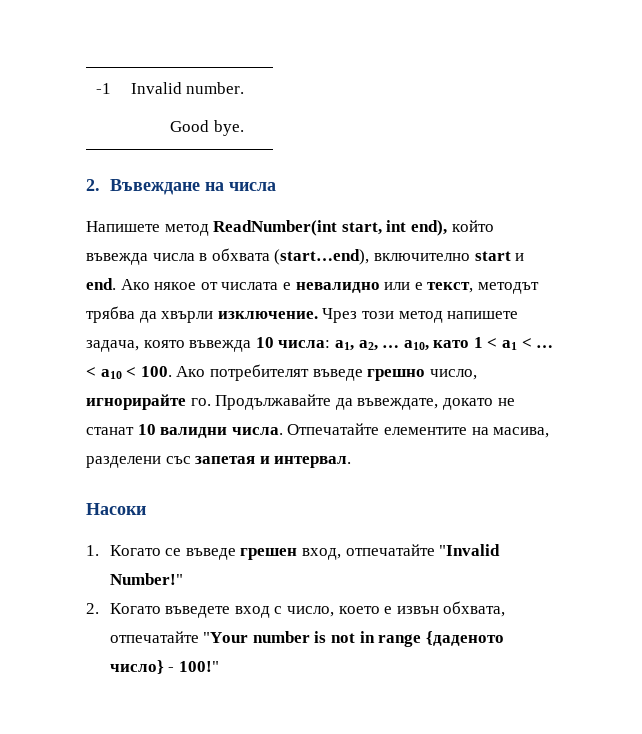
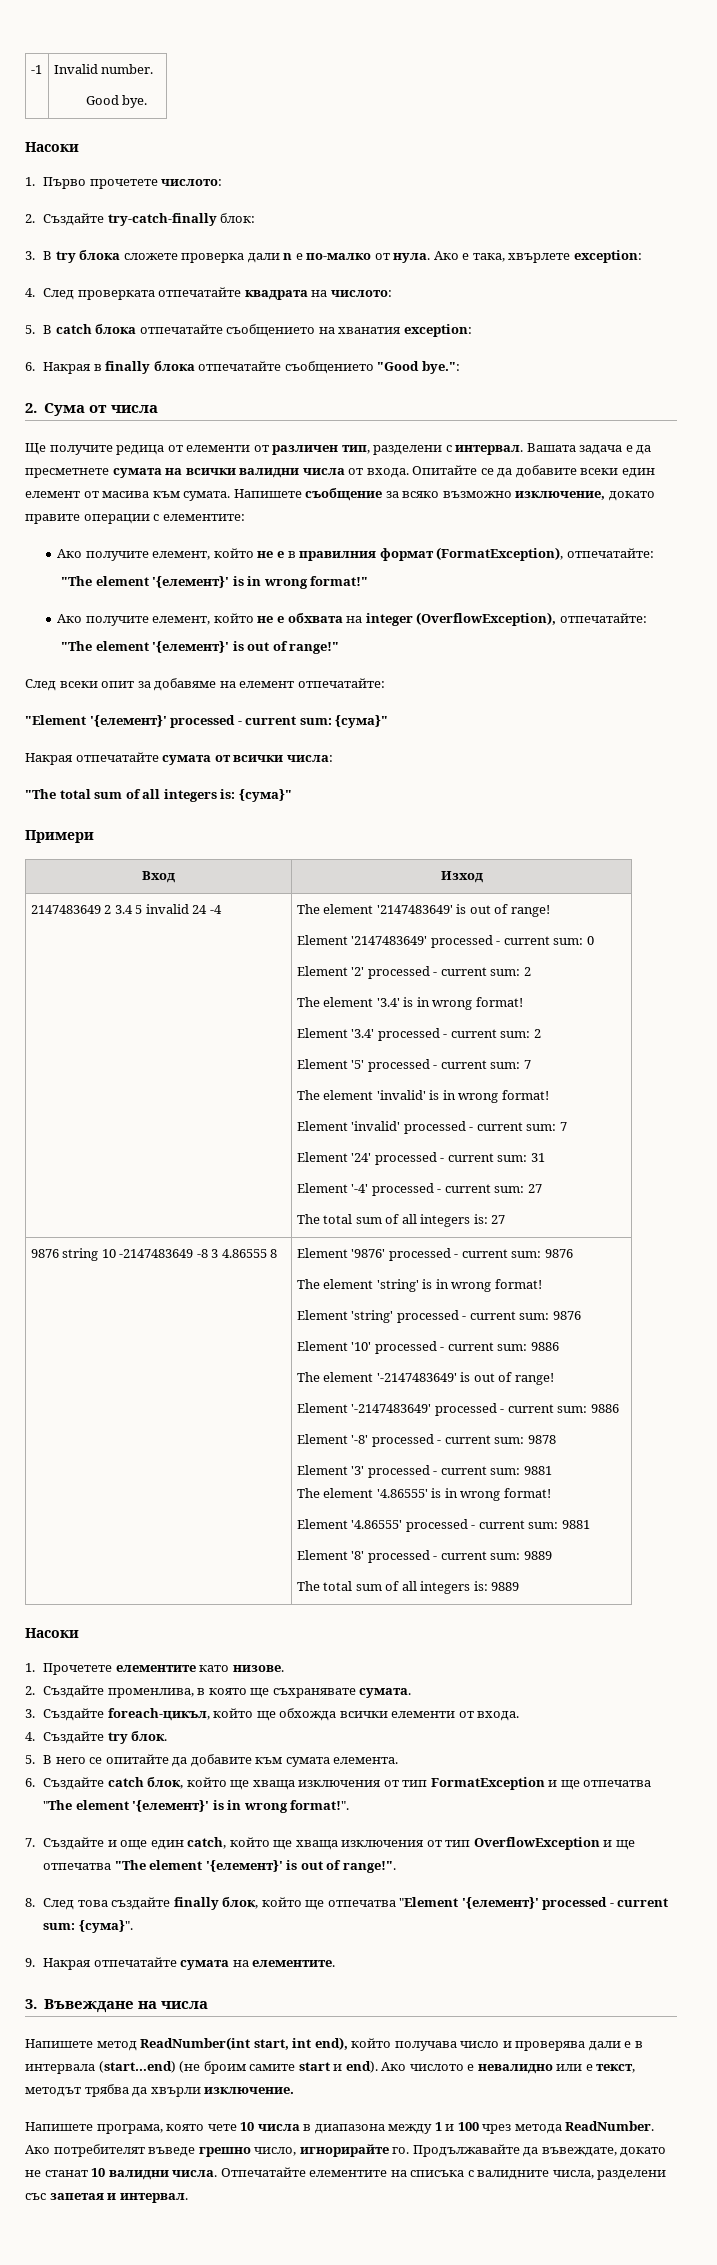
  -1 | Invalid number.
  Good bye.
- 2. Въвеждане на числа
+ Насоки
+ 1. Първо прочетете числото:
+ 2. Създайте try-catch-finally блок:
+ 3. В try блока сложете проверка дали n е по-малко от нула. Ако е така, хвърлете exception:
+ 4. След проверката отпечатайте квадрата на числото:
+ 5. В catch блока отпечатайте съобщението на хванатия exception:
+ 6. Накрая в finally блока отпечатайте съобщението "Good bye.":
+ 2. Сума от числа
+ Ще получите редица от елементи от различен тип, разделени с интервал. Вашата задача е да пресметнете сумата на всички валидни числа от входа. Опитайте се да добавите всеки един елемент от масива към сумата. Напишете съобщение за всяко възможно изключение, докато правите операции с елементите:
+ Ако получите елемент, който не е в правилния формат (FormatException), отпечатайте:
+ "The element '{елемент}' is in wrong format!"
+ Ако получите елемент, който не е обхвата на integer (OverflowException), отпечатайте:
+ "The element '{елемент}' is out of range!"
+ След всеки опит за добавяме на елемент отпечатайте:
+ "Element '{елемент}' processed - current sum: {сума}"
+ Накрая отпечатайте сумата от всички числа:
+ "The total sum of all integers is: {сума}"
+ Примери
+ Вход | Изход
+ 2147483649 2 3.4 5 invalid 24 -4 | The element '2147483649' is out of range!
+ Element '2147483649' processed - current sum: 0
+ Element '2' processed - current sum: 2
+ The element '3.4' is in wrong format!
+ Element '3.4' processed - current sum: 2
+ Element '5' processed - current sum: 7
+ The element 'invalid' is in wrong format!
+ Element 'invalid' processed - current sum: 7
+ Element '24' processed - current sum: 31
+ Element '-4' processed - current sum: 27
+ The total sum of all integers is: 27
+ 9876 string 10 -2147483649 -8 3 4.86555 8 | Element '9876' processed - current sum: 9876
+ The element 'string' is in wrong format!
+ Element 'string' processed - current sum: 9876
+ Element '10' processed - current sum: 9886
+ The element '-2147483649' is out of range!
+ Element '-2147483649' processed - current sum: 9886
+ Element '-8' processed - current sum: 9878
+ Element '3' processed - current sum: 9881
+ The element '4.86555' is in wrong format!
+ Element '4.86555' processed - current sum: 9881
+ Element '8' processed - current sum: 9889
+ The total sum of all integers is: 9889
+ Насоки
+ 1. Прочетете елементите като низове.
+ 2. Създайте променлива, в която ще съхранявате сумата.
+ 3. Създайте foreach-цикъл, който ще обхожда всички елементи от входа.
+ 4. Създайте try блок.
+ 5. В него се опитайте да добавите към сумата елемента.
+ 6. Създайте catch блок, който ще хваща изключения от тип FormatException и ще отпечатва "The element '{елемент}' is in wrong format!".
+ 7. Създайте и още един catch, който ще хваща изключения от тип OverflowException и ще отпечатва "The element '{елемент}' is out of range!".
+ 8. След това създайте finally блок, който ще отпечатва "Element '{елемент}' processed - current sum: {сума}".
+ 9. Накрая отпечатайте сумата на елементите.
+ 3. Въвеждане на числа
- Напишете метод ReadNumber(int start, int end), който въвежда числа в обхвата (start…end), включително start и end. Ако някое от числата е невалидно или е текст, методът трябва да хвърли изключение. Чрез този метод напишете задача, която въвежда 10 числа: a1, a2, … a10, като 1 < a1 < … < a10 < 100. Ако потребителят въведе грешно число, игнорирайте го.
+ Напишете метод ReadNumber(int start, int end), който получава число и проверява дали е в интервала (start…end) (не броим самите start и end). Ако числото е невалидно или е текст, методът трябва да хвърли изключение.
+ Напишете програма, която чете 10 числа в диапазона между 1 и 100 чрез метода ReadNumber. Ако потребителят въведе грешно число, игнорирайте го.
- Отпечатайте елементите на масива, разделени със запетая и интервал.
+ Отпечатайте елементите на списъка с валидните числа, разделени със запетая и интервал.
- Насоки
- 1. Когато се въведе грешен вход, отпечатайте "Invalid Number!"
- 2. Когато въведете вход с число, което е извън обхвата, отпечатайте "Your number is not in range {даденото число} - 100!"

